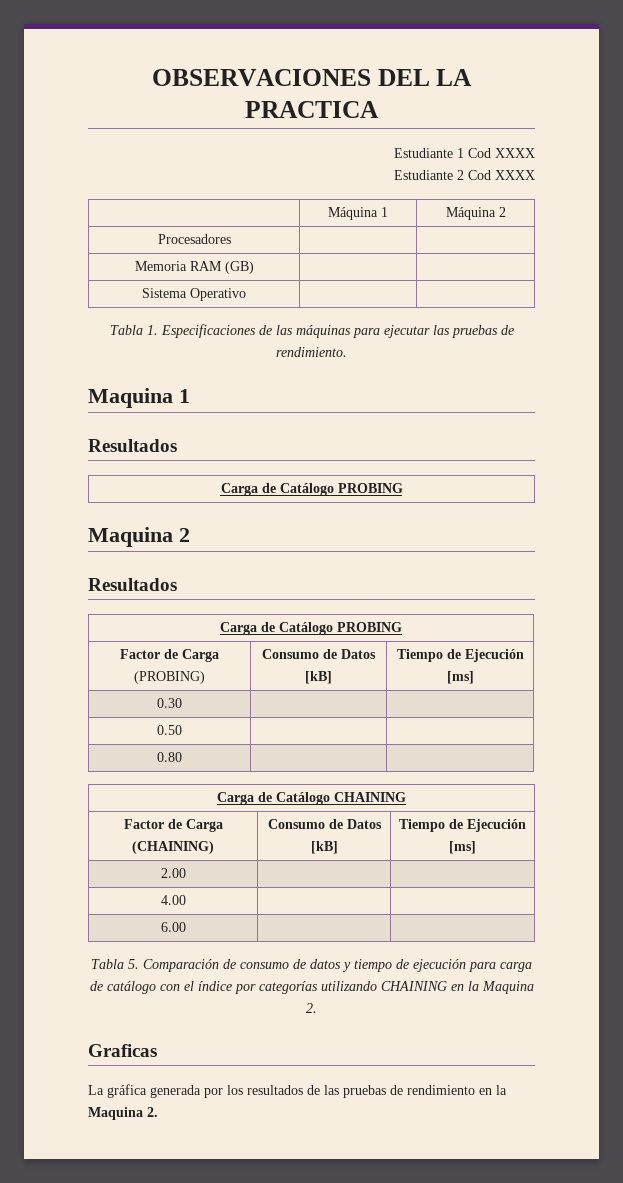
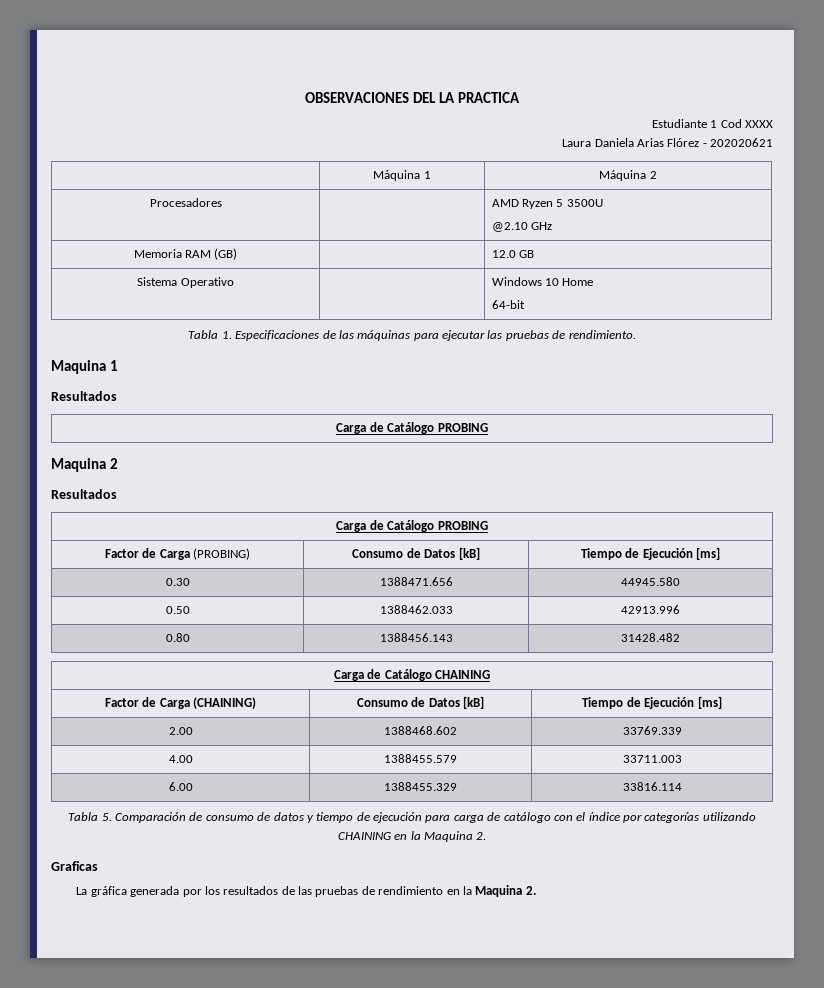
- Estudiante 2 Cod XXXX
+ Laura Daniela Arias Flórez - 202020621
- Procesadores | |
+ Procesadores | | AMD Ryzen 5 3500U
+ @2.10 GHz
- Memoria RAM (GB) | |
+ Memoria RAM (GB) | | 12.0 GB
- Sistema Operativo | |
+ Sistema Operativo | | Windows 10 Home
+ 64-bit
- 0.30 | |
+ 0.30 | 1388471.656 | 44945.580
- 0.50 | |
+ 0.50 | 1388462.033 | 42913.996
- 0.80 | |
+ 0.80 | 1388456.143 | 31428.482
- 2.00 | |
+ 2.00 | 1388468.602 | 33769.339
- 4.00 | |
+ 4.00 | 1388455.579 | 33711.003
- 6.00 | |
+ 6.00 | 1388455.329 | 33816.114

